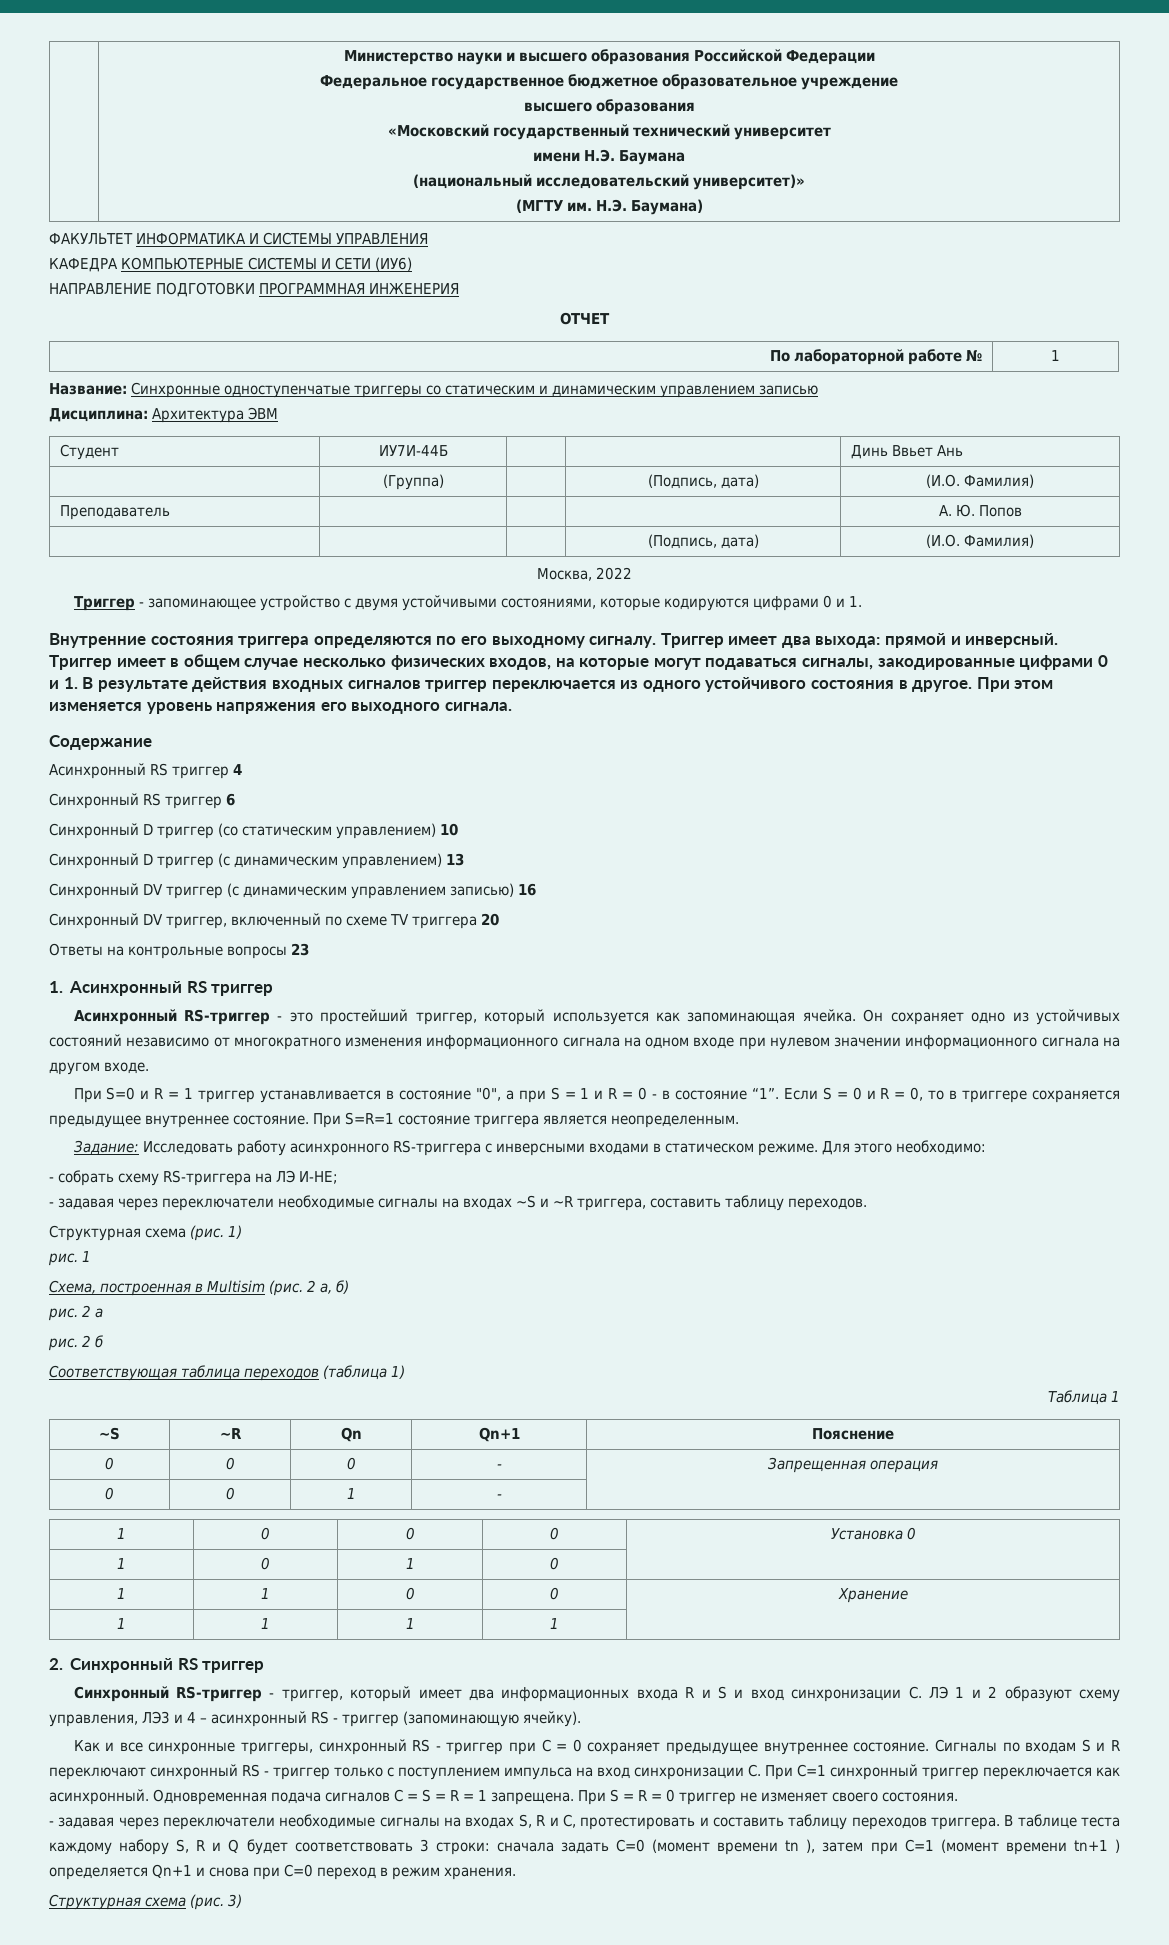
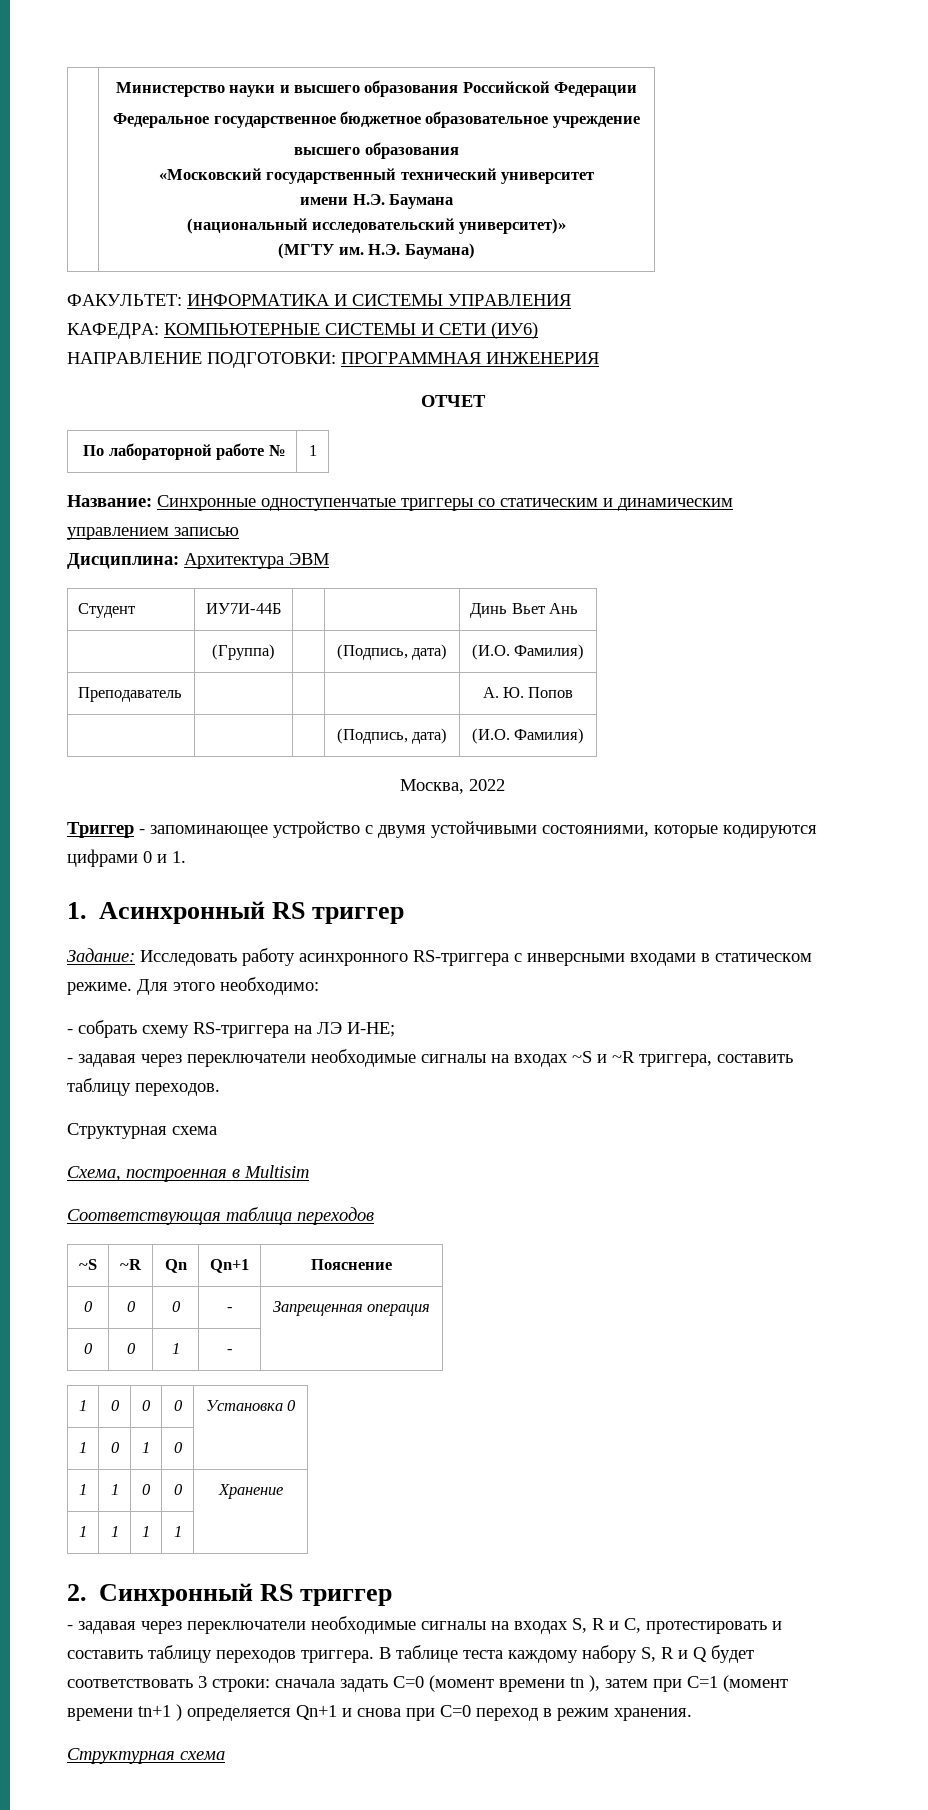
- ФАКУЛЬТЕТ ИНФОРМАТИКА И СИСТЕМЫ УПРАВЛЕНИЯ
+ ФАКУЛЬТЕТ: ИНФОРМАТИКА И СИСТЕМЫ УПРАВЛЕНИЯ
- КАФЕДРА КОМПЬЮТЕРНЫЕ СИСТЕМЫ И СЕТИ (ИУ6)
+ КАФЕДРА: КОМПЬЮТЕРНЫЕ СИСТЕМЫ И СЕТИ (ИУ6)
- НАПРАВЛЕНИЕ ПОДГОТОВКИ ПРОГРАММНАЯ ИНЖЕНЕРИЯ
+ НАПРАВЛЕНИЕ ПОДГОТОВКИ: ПРОГРАММНАЯ ИНЖЕНЕРИЯ
- Студент | ИУ7И-44Б | | | Динь Ввьет Ань
+ Студент | ИУ7И-44Б | | | Динь Вьет Ань
- Внутренние состояния триггера определяются по его выходному сигналу. Триггер имеет два выхода: прямой и инверсный. Триггер имеет в общем случае несколько физических входов, на которые могут подаваться сигналы, закодированные цифрами 0 и 1. В результате действия входных сигналов триггер переключается из одного устойчивого состояния в другое. При этом изменяется уровень напряжения его выходного сигнала.
- Содержание
- Асинхронный RS триггер 4
- Синхронный RS триггер 6
- Синхронный D триггер (со статическим управлением) 10
- Синхронный D триггер (с динамическим управлением) 13
- Синхронный DV триггер (с динамическим управлением записью) 16
- Синхронный DV триггер, включенный по схеме TV триггера 20
- Ответы на контрольные вопросы 23
  1. Асинхронный RS триггер
- Асинхронный RS-триггер - это простейший триггер, который используется как запоминающая ячейка. Он сохраняет одно из устойчивых состояний независимо от многократного изменения информационного сигнала на одном входе при нулевом значении информационного сигнала на другом входе.
- При S=0 и R = 1 триггер устанавливается в состояние "0", а при S = 1 и R = 0 - в состояние “1”. Если S = 0 и R = 0, то в триггере сохраняется предыдущее внутреннее состояние. При S=R=1 состояние триггера является неопределенным.
  - задавая через переключатели необходимые сигналы на входах ~S и ~R триггера, составить таблицу переходов.
- Структурная схема (рис. 1)
- рис. 1
+ Структурная схема
- Схема, построенная в Multisim (рис. 2 а, б)
- рис. 2 а
- рис. 2 б
+ Схема, построенная в Multisim
- Соответствующая таблица переходов (таблица 1)
- Таблица 1
+ Соответствующая таблица переходов
- Синхронный RS-триггер - триггер, который имеет два информационных входа R и S и вход синхронизации С. ЛЭ 1 и 2 образуют схему управления, ЛЭ3 и 4 – асинхронный RS - триггер (запоминающую ячейку).
- Как и все синхронные триггеры, синхронный RS - триггер при С = 0 сохраняет предыдущее внутреннее состояние. Сигналы по входам S и R переключают синхронный RS - триггер только с поступлением импульса на вход синхронизации С. При С=1 синхронный триггер переключается как асинхронный. Одновременная подача сигналов С = S = R = 1 запрещена. При S = R = 0 триггер не изменяет своего состояния.
  В таблице теста каждому набору S, R и Q будет соответствовать 3 строки: сначала задать С=0 (момент времени tn ), затем при С=1 (момент времени tn+1 ) определяется Qn+1 и снова при С=0 переход в режим хранения.
- Структурная схема (рис. 3)
+ Структурная схема

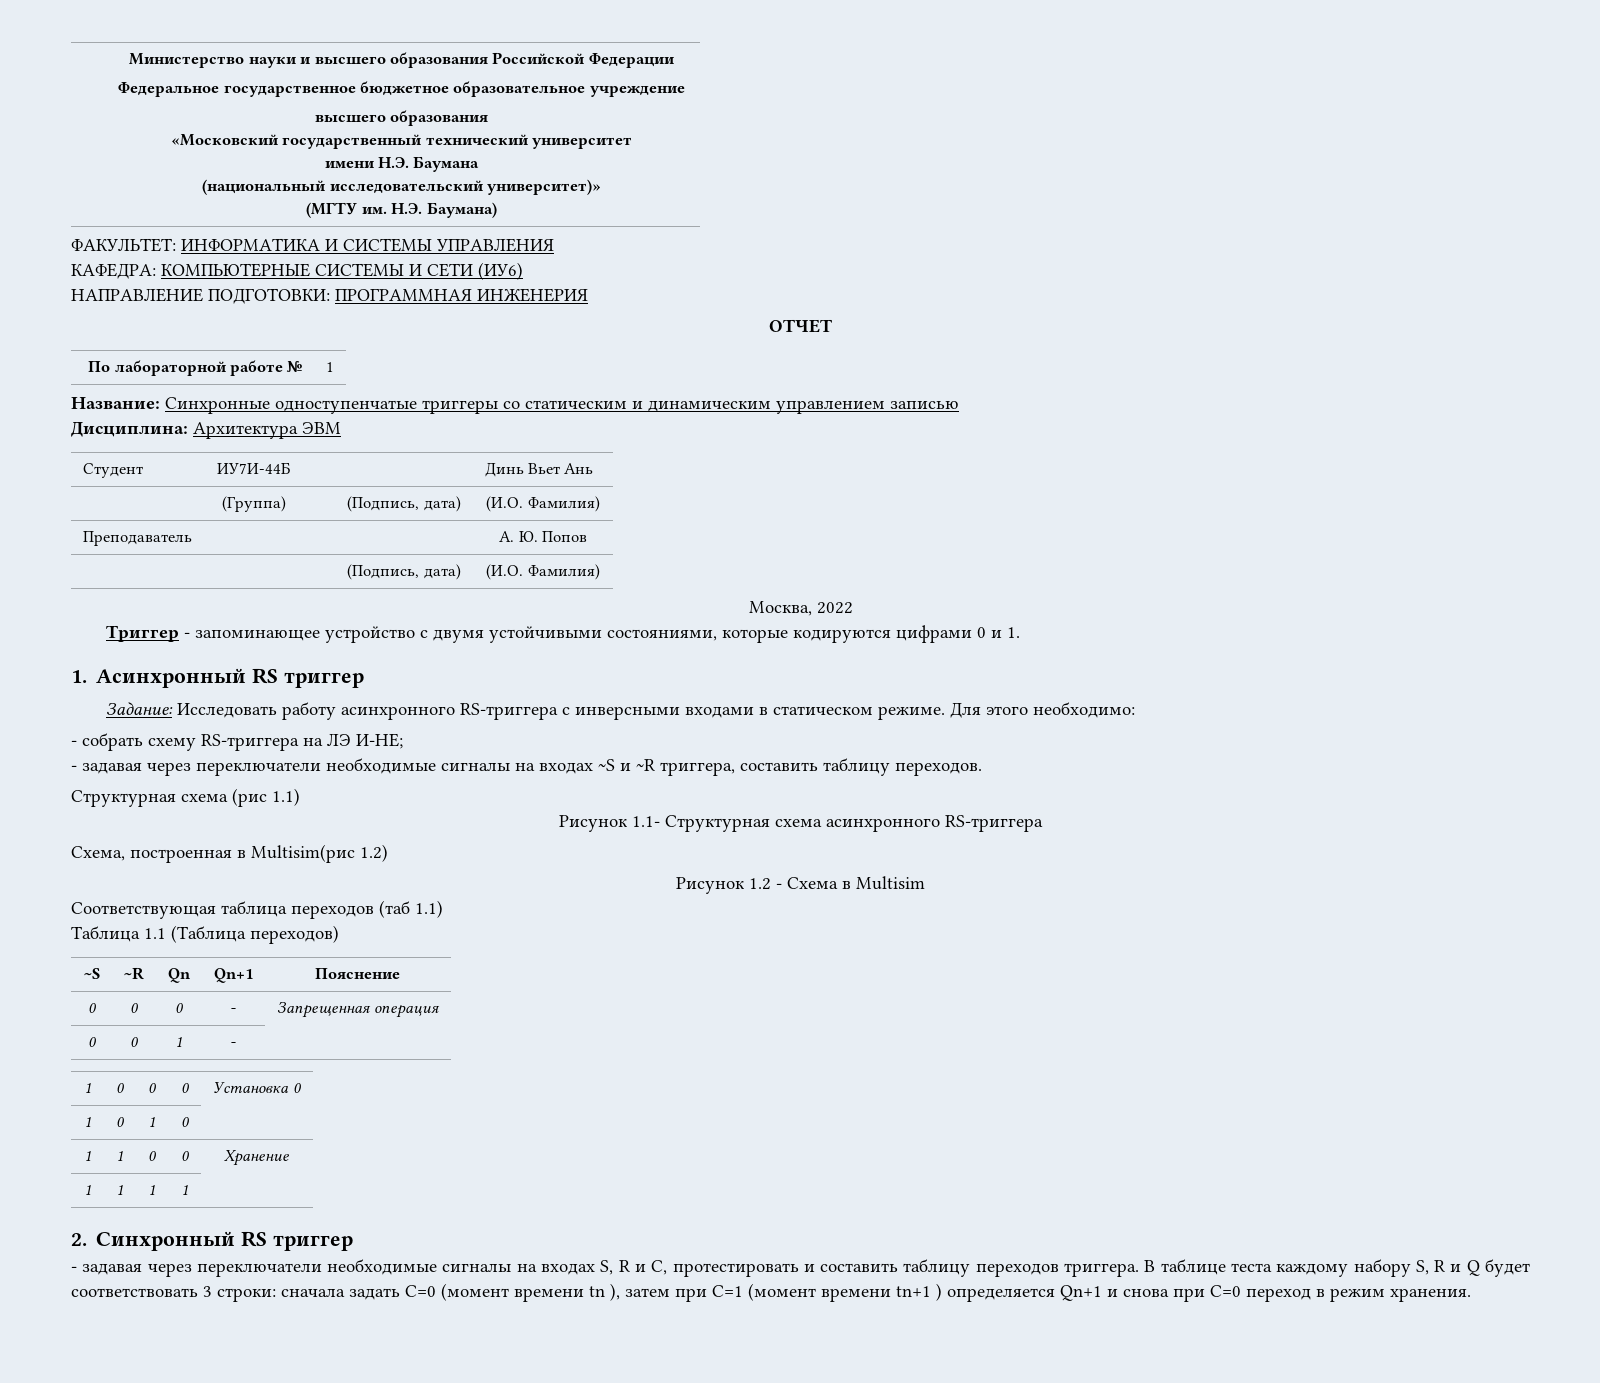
  - задавая через переключатели необходимые сигналы на входах ~S и ~R триггера, составить таблицу переходов.
- Структурная схема
- Схема, построенная в Multisim
- Соответствующая таблица переходов
+ Структурная схема (рис 1.1)
+ Рисунок 1.1- Структурная схема асинхронного RS-триггера
+ Схема, построенная в Multisim(рис 1.2)
+ Рисунок 1.2 - Схема в Multisim
+ Соответствующая таблица переходов (таб 1.1)
+ Таблица 1.1 (Таблица переходов)
  В таблице теста каждому набору S, R и Q будет соответствовать 3 строки: сначала задать С=0 (момент времени tn ), затем при С=1 (момент времени tn+1 ) определяется Qn+1 и снова при С=0 переход в режим хранения.
- Структурная схема

